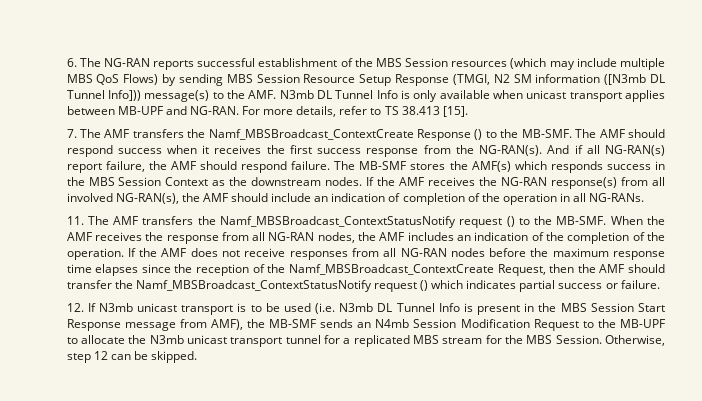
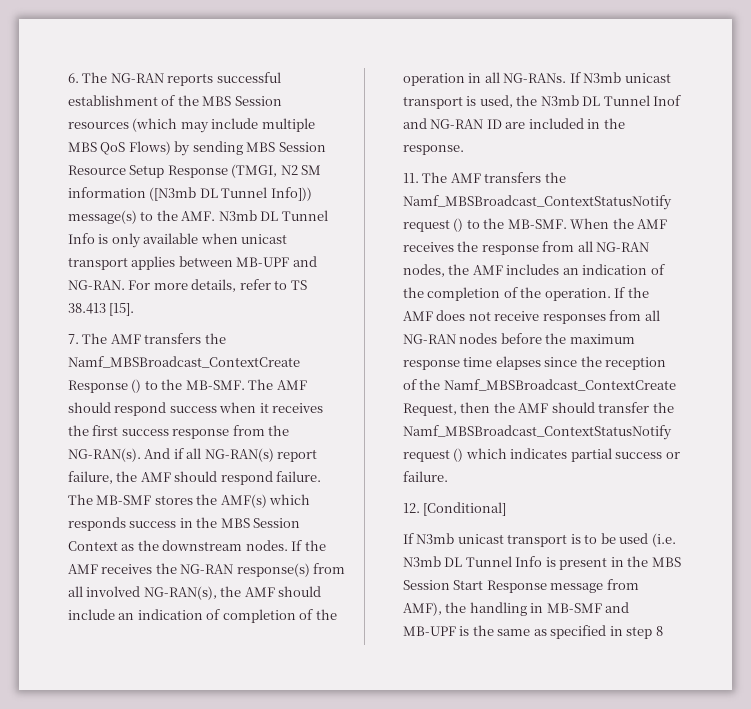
+ If N3mb unicast transport is used, the N3mb DL Tunnel Inof and NG-RAN ID are included in the response.
- 12. If N3mb unicast transport is to be used (i.e. N3mb DL Tunnel Info is present in the MBS Session Start Response message from AMF), the MB-SMF sends an N4mb Session Modification Request to the MB-UPF to allocate the N3mb unicast transport tunnel for a replicated MBS stream for the MBS Session. Otherwise, step 12 can be skipped.
+ 12. [Conditional]
+ If N3mb unicast transport is to be used (i.e. N3mb DL Tunnel Info is present in the MBS Session Start Response message from AMF), the handling in MB-SMF and MB-UPF is the same as specified in step 8

